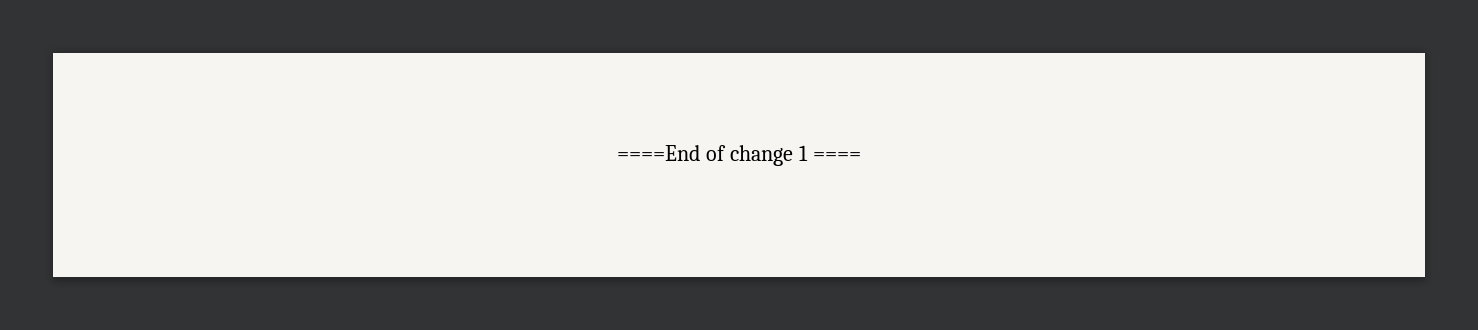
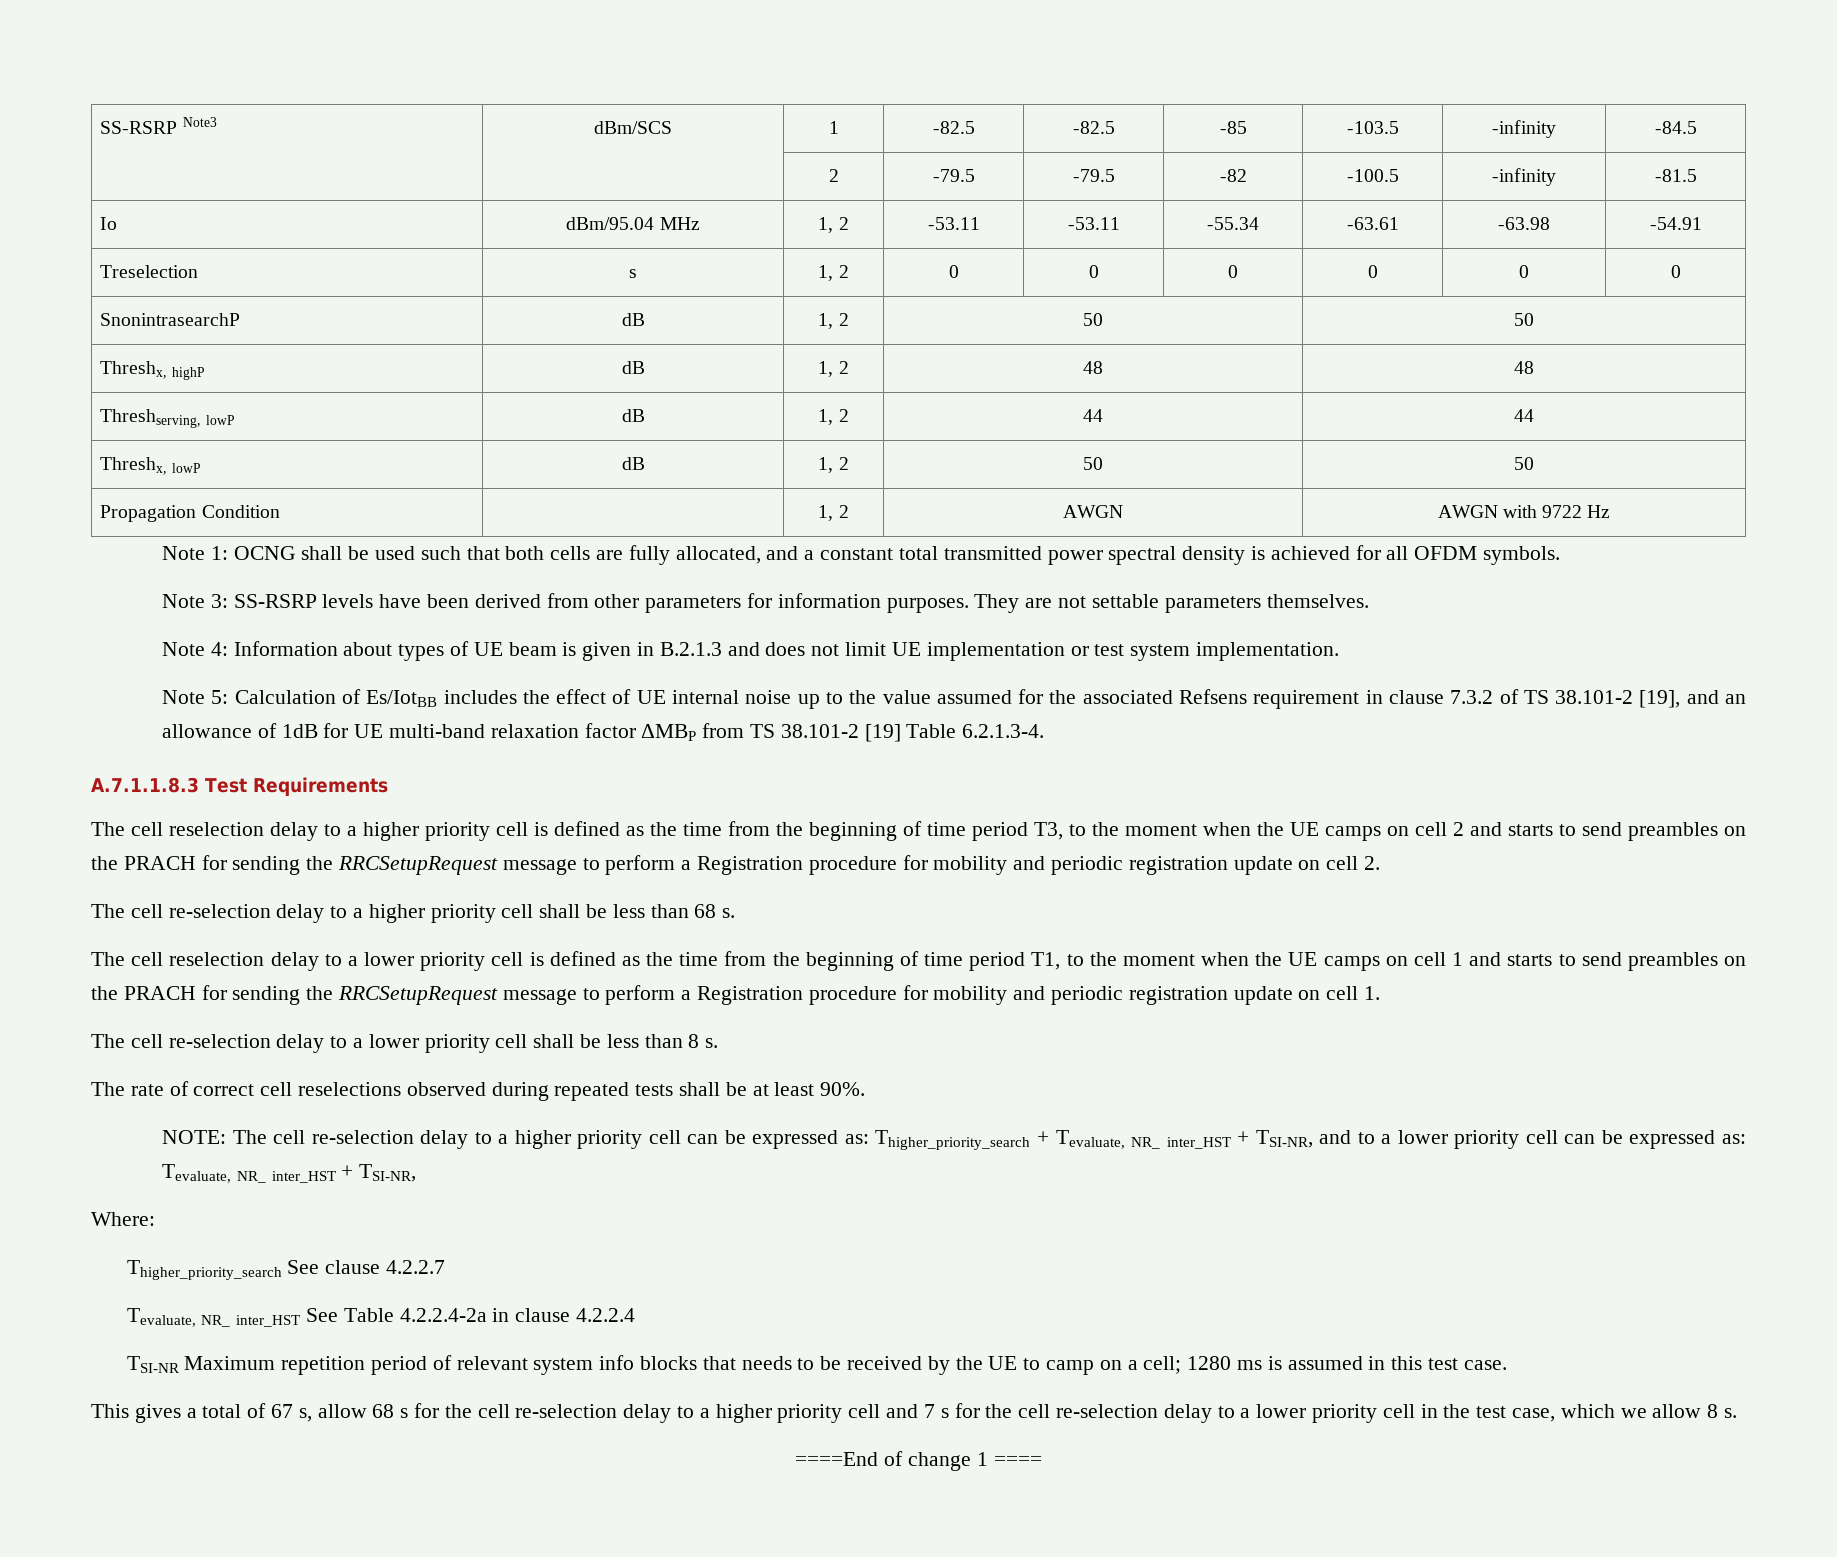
+ SS-RSRP Note3 | dBm/SCS | 1 | -82.5 | -82.5 | -85 | -103.5 | -infinity | -84.5
+ | | 2 | -79.5 | -79.5 | -82 | -100.5 | -infinity | -81.5
+ Io | dBm/95.04 MHz | 1, 2 | -53.11 | -53.11 | -55.34 | -63.61 | -63.98 | -54.91
+ Treselection | s | 1, 2 | 0 | 0 | 0 | 0 | 0 | 0
+ SnonintrasearchP | dB | 1, 2 | 50 | 50
+ Threshx, highP | dB | 1, 2 | 48 | 48
+ Threshserving, lowP | dB | 1, 2 | 44 | 44
+ Threshx, lowP | dB | 1, 2 | 50 | 50
+ Propagation Condition | | 1, 2 | AWGN | AWGN with 9722 Hz
+ Note 1: OCNG shall be used such that both cells are fully allocated, and a constant total transmitted power spectral density is achieved for all OFDM symbols.
+ Note 3: SS-RSRP levels have been derived from other parameters for information purposes. They are not settable parameters themselves.
+ Note 4: Information about types of UE beam is given in B.2.1.3 and does not limit UE implementation or test system implementation.
+ Note 5: Calculation of Es/IotBB includes the effect of UE internal noise up to the value assumed for the associated Refsens requirement in clause 7.3.2 of TS 38.101-2 [19], and an allowance of 1dB for UE multi-band relaxation factor ΔMBP from TS 38.101-2 [19] Table 6.2.1.3-4.
+ A.7.1.1.8.3 Test Requirements
+ The cell reselection delay to a higher priority cell is defined as the time from the beginning of time period T3, to the moment when the UE camps on cell 2 and starts to send preambles on the PRACH for sending the RRCSetupRequest message to perform a Registration procedure for mobility and periodic registration update on cell 2.
+ The cell re-selection delay to a higher priority cell shall be less than 68 s.
+ The cell reselection delay to a lower priority cell is defined as the time from the beginning of time period T1, to the moment when the UE camps on cell 1 and starts to send preambles on the PRACH for sending the RRCSetupRequest message to perform a Registration procedure for mobility and periodic registration update on cell 1.
+ The cell re-selection delay to a lower priority cell shall be less than 8 s.
+ The rate of correct cell reselections observed during repeated tests shall be at least 90%.
+ NOTE: The cell re-selection delay to a higher priority cell can be expressed as: Thigher_priority_search + Tevaluate, NR_ inter_HST + TSI-NR, and to a lower priority cell can be expressed as: Tevaluate, NR_ inter_HST + TSI-NR,
+ Where:
+ Thigher_priority_search See clause 4.2.2.7
+ Tevaluate, NR_ inter_HST See Table 4.2.2.4-2a in clause 4.2.2.4
+ TSI-NR Maximum repetition period of relevant system info blocks that needs to be received by the UE to camp on a cell; 1280 ms is assumed in this test case.
+ This gives a total of 67 s, allow 68 s for the cell re-selection delay to a higher priority cell and 7 s for the cell re-selection delay to a lower priority cell in the test case, which we allow 8 s.

